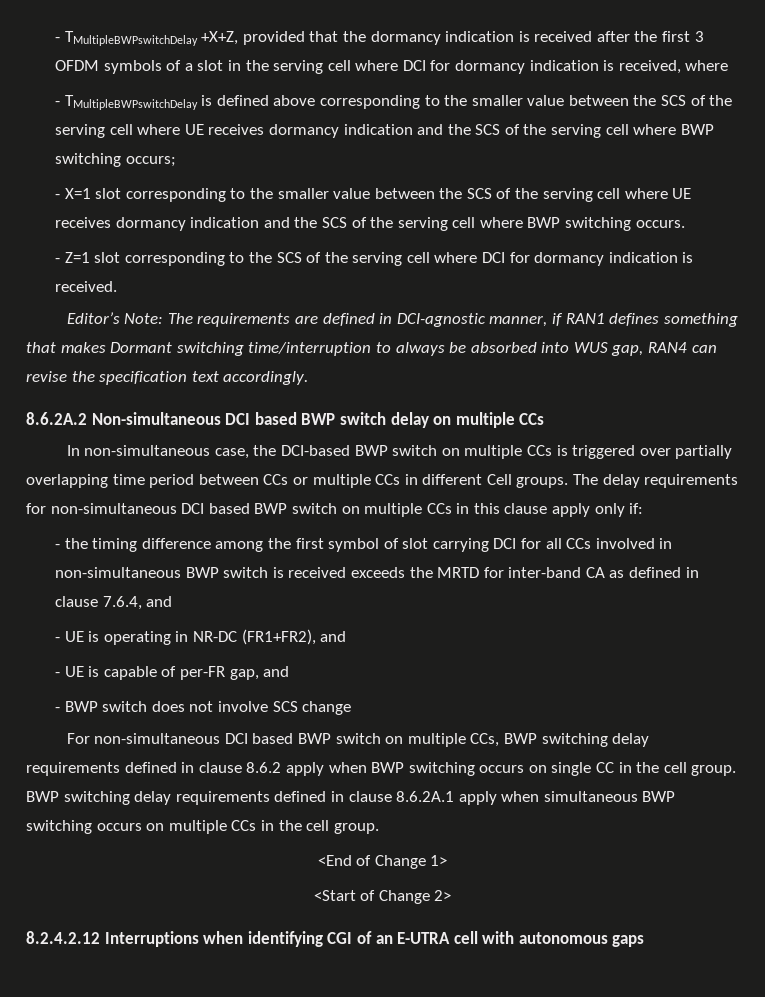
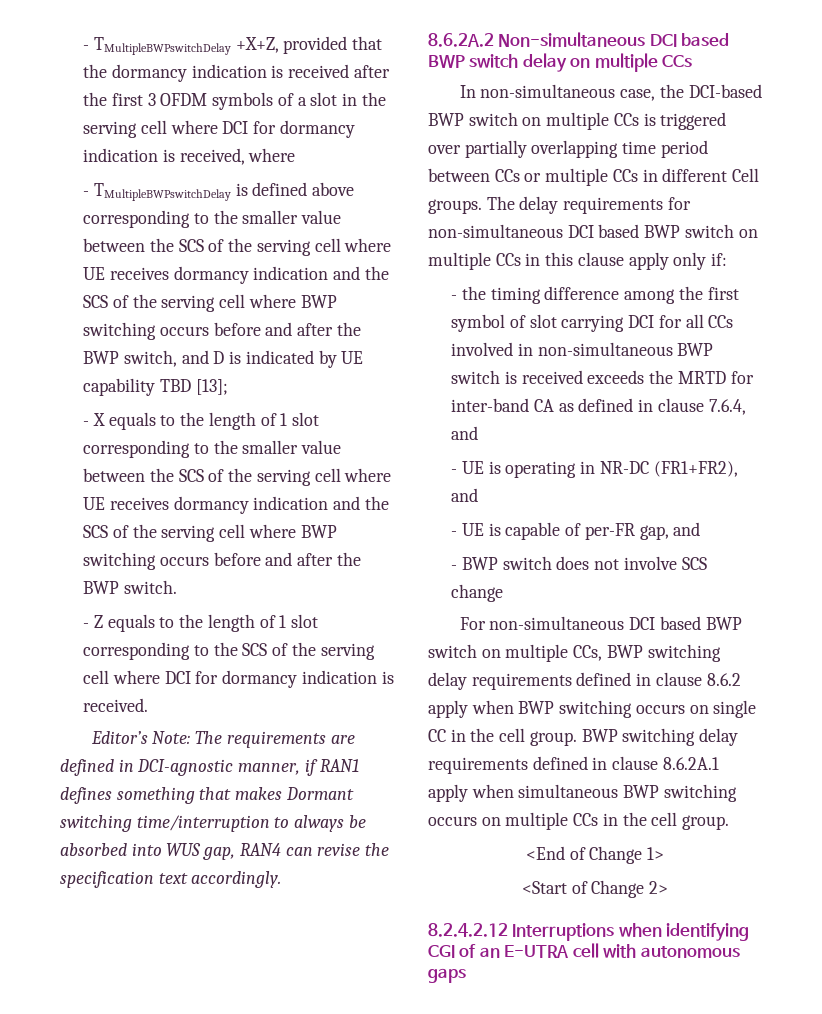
- - TMultipleBWPswitchDelay is defined above corresponding to the smaller value between the SCS of the serving cell where UE receives dormancy indication and the SCS of the serving cell where BWP switching occurs;
- - X=1 slot corresponding to the smaller value between the SCS of the serving cell where UE receives dormancy indication and the SCS of the serving cell where BWP switching occurs.
- - Z=1 slot corresponding to the SCS of the serving cell where DCI for dormancy indication is received.
+ - TMultipleBWPswitchDelay is defined above corresponding to the smaller value between the SCS of the serving cell where UE receives dormancy indication and the SCS of the serving cell where BWP switching occurs before and after the BWP switch, and D is indicated by UE capability TBD [13];
+ - X equals to the length of 1 slot corresponding to the smaller value between the SCS of the serving cell where UE receives dormancy indication and the SCS of the serving cell where BWP switching occurs before and after the BWP switch.
+ - Z equals to the length of 1 slot corresponding to the SCS of the serving cell where DCI for dormancy indication is received.

